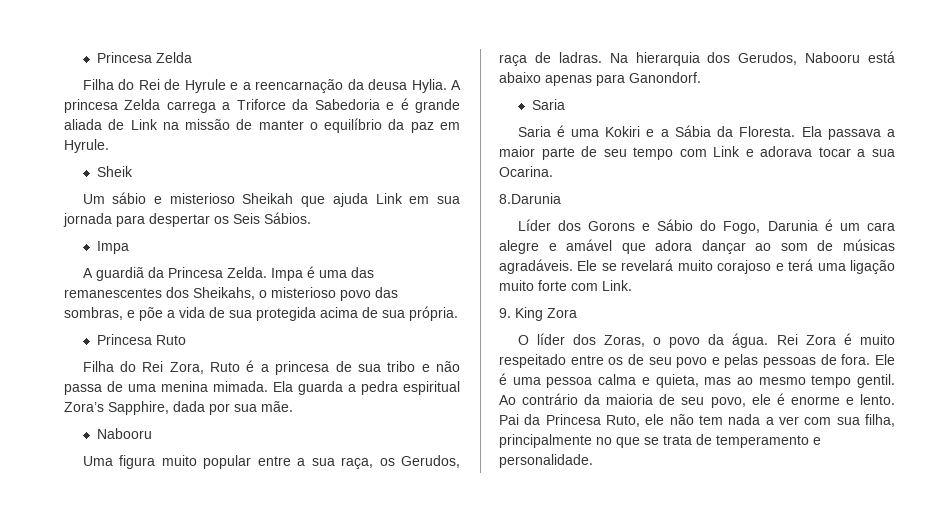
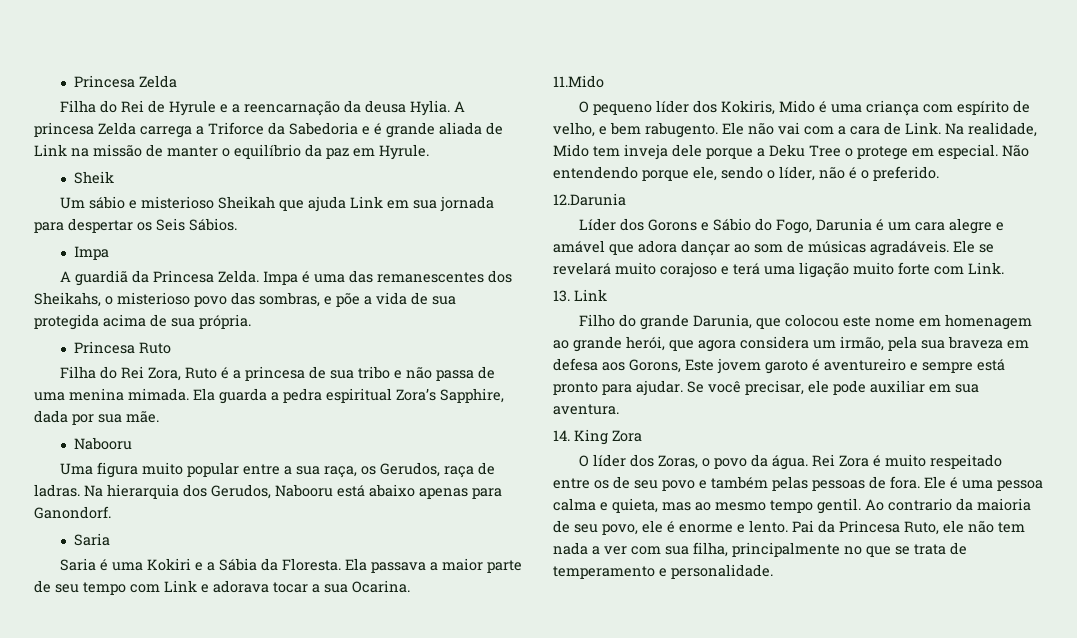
- 8.Darunia
+ 11.Mido
+ O pequeno líder dos Kokiris, Mido é uma criança com espírito de velho, e bem rabugento. Ele não vai com a cara de Link. Na realidade, Mido tem inveja dele porque a Deku Tree o protege em especial. Não entendendo porque ele, sendo o líder, não é o preferido.
+ 12.Darunia
- 9. King Zora
+ 13. Link
+ Filho do grande Darunia, que colocou este nome em homenagem ao grande herói, que agora considera um irmão, pela sua braveza em defesa aos Gorons, Este jovem garoto é aventureiro e sempre está pronto para ajudar. Se você precisar, ele pode auxiliar em sua aventura.
+ 14. King Zora
- Rei Zora é muito respeitado entre os de seu povo e pelas pessoas de fora.
+ Rei Zora é muito respeitado entre os de seu povo e também pelas pessoas de fora.
- Ao contrário da maioria de seu povo, ele é enorme e lento.
+ Ao contrario da maioria de seu povo, ele é enorme e lento.

